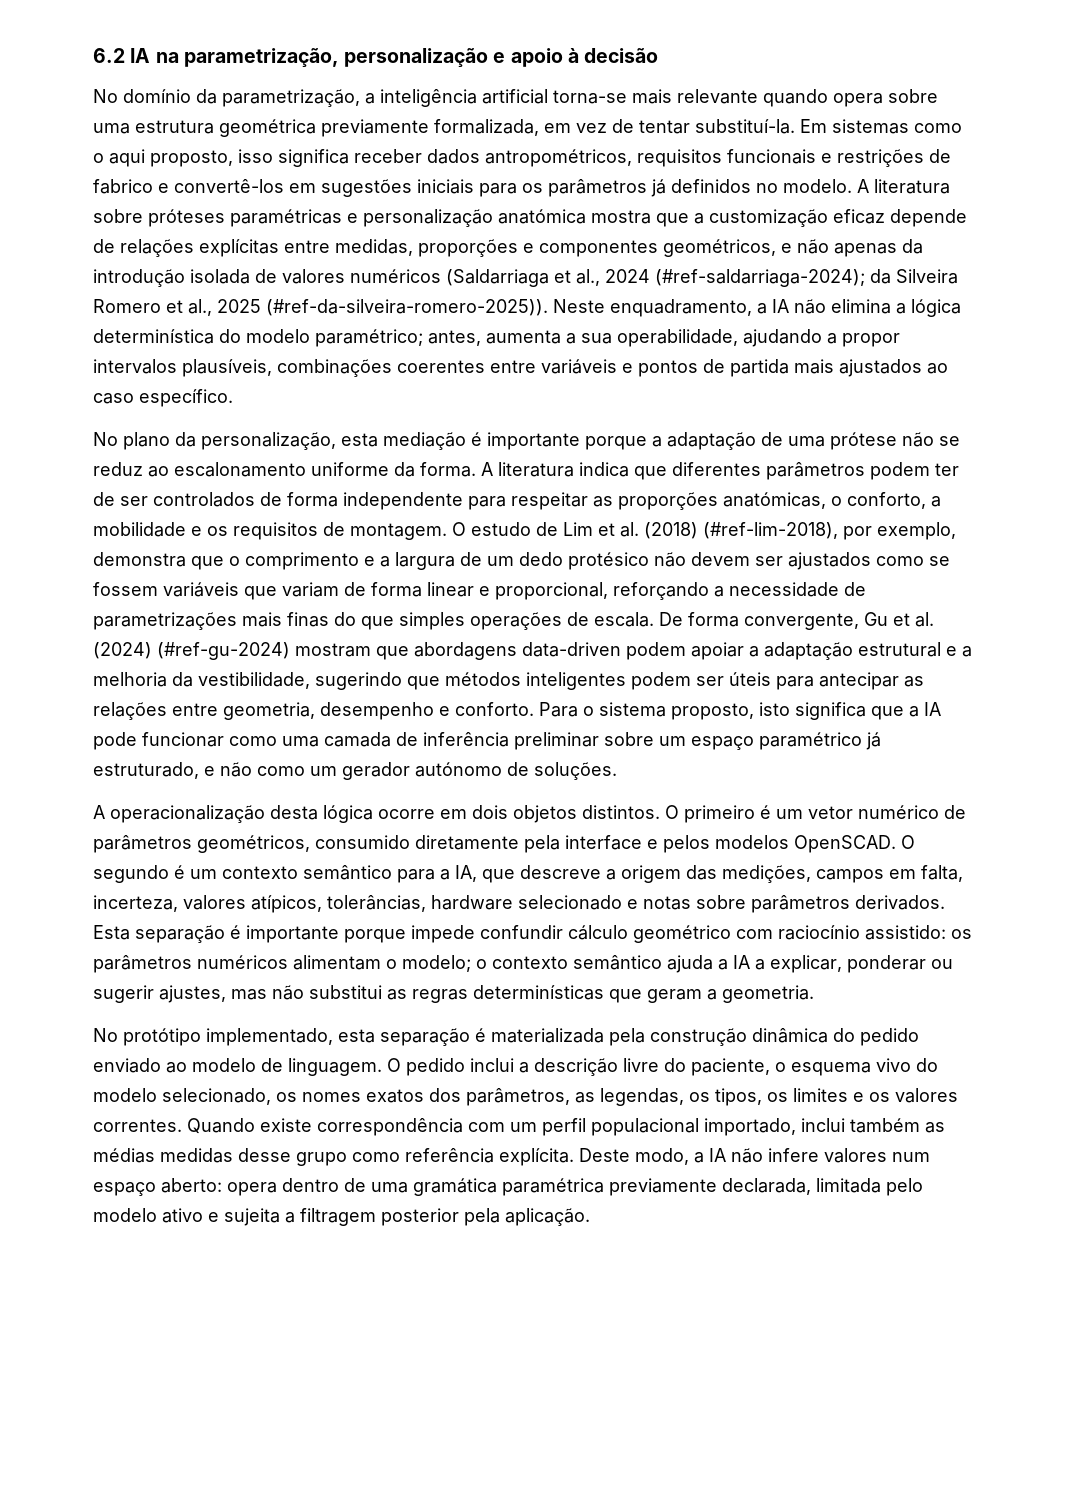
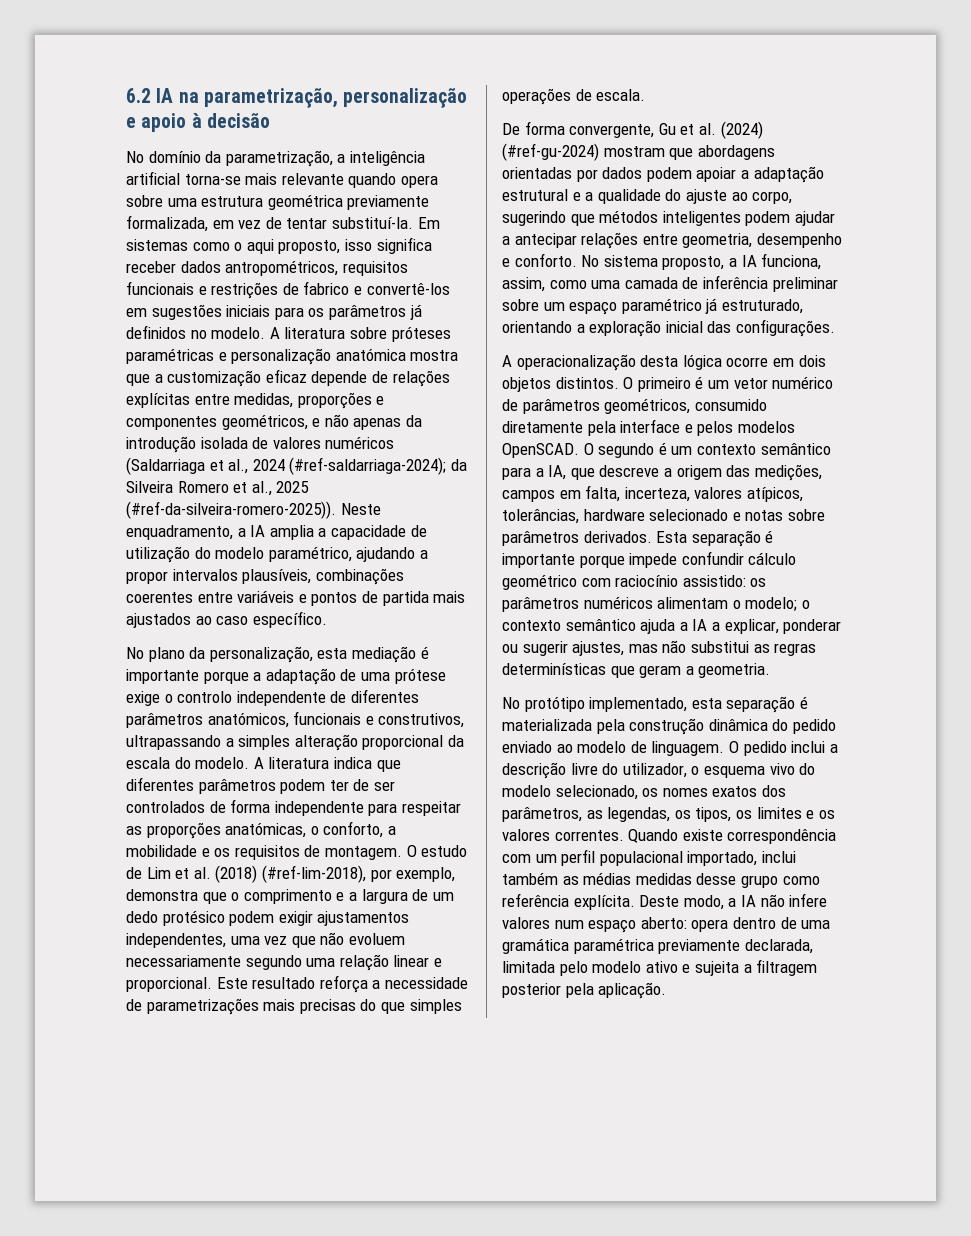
- Neste enquadramento, a IA não elimina a lógica determinística do modelo paramétrico; antes, aumenta a sua operabilidade, ajudando a propor intervalos plausíveis, combinações coerentes entre variáveis e pontos de partida mais ajustados ao caso específico.
+ Neste enquadramento, a IA amplia a capacidade de utilização do modelo paramétrico, ajudando a propor intervalos plausíveis, combinações coerentes entre variáveis e pontos de partida mais ajustados ao caso específico.
- No plano da personalização, esta mediação é importante porque a adaptação de uma prótese não se reduz ao escalonamento uniforme da forma.
+ No plano da personalização, esta mediação é importante porque a adaptação de uma prótese exige o controlo independente de diferentes parâmetros anatómicos, funcionais e construtivos, ultrapassando a simples alteração proporcional da escala do modelo.
- O estudo de Lim et al. (2018) (#ref-lim-2018), por exemplo, demonstra que o comprimento e a largura de um dedo protésico não devem ser ajustados como se fossem variáveis que variam de forma linear e proporcional, reforçando a necessidade de parametrizações mais finas do que simples operações de escala. De forma convergente, Gu et al. (2024) (#ref-gu-2024) mostram que abordagens data-driven podem apoiar a adaptação estrutural e a melhoria da vestibilidade, sugerindo que métodos inteligentes podem ser úteis para antecipar as relações entre geometria, desempenho e conforto.
+ O estudo de Lim et al. (2018) (#ref-lim-2018), por exemplo, demonstra que o comprimento e a largura de um dedo protésico podem exigir ajustamentos independentes, uma vez que não evoluem necessariamente segundo uma relação linear e proporcional. Este resultado reforça a necessidade de parametrizações mais precisas do que simples operações de escala.
+ De forma convergente, Gu et al. (2024) (#ref-gu-2024) mostram que abordagens orientadas por dados podem apoiar a adaptação estrutural e a qualidade do ajuste ao corpo, sugerindo que métodos inteligentes podem ajudar a antecipar relações entre geometria, desempenho e conforto.
- Para o sistema proposto, isto significa que a IA pode funcionar como uma camada de inferência preliminar sobre um espaço paramétrico já estruturado, e não como um gerador autónomo de soluções.
+ No sistema proposto, a IA funciona, assim, como uma camada de inferência preliminar sobre um espaço paramétrico já estruturado, orientando a exploração inicial das configurações.
- O pedido inclui a descrição livre do paciente, o esquema vivo do modelo selecionado, os nomes exatos dos parâmetros, as legendas, os tipos, os limites e os valores correntes.
+ O pedido inclui a descrição livre do utilizador, o esquema vivo do modelo selecionado, os nomes exatos dos parâmetros, as legendas, os tipos, os limites e os valores correntes.

